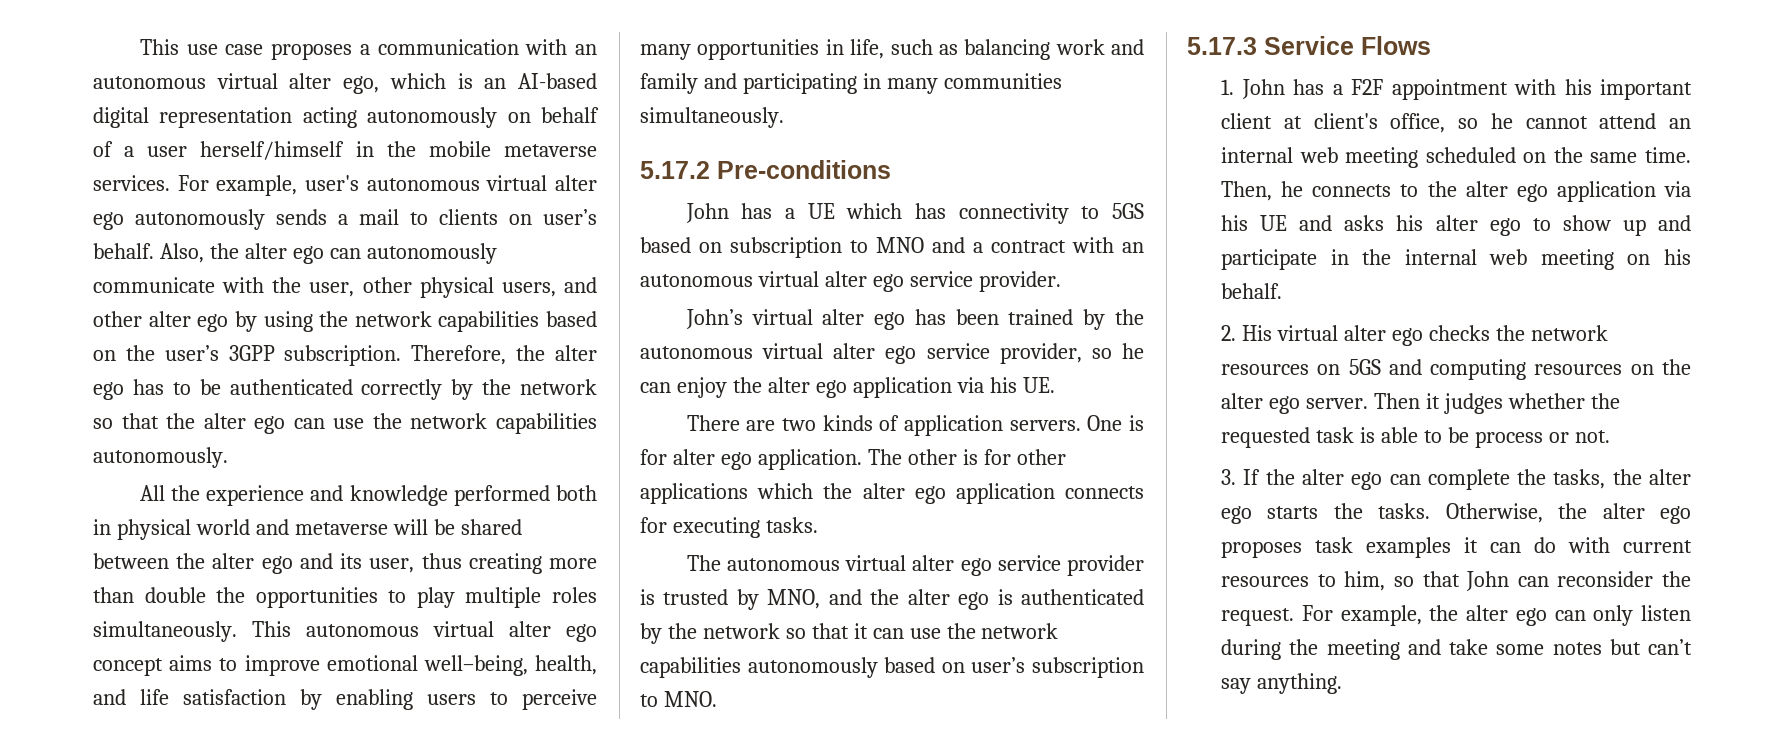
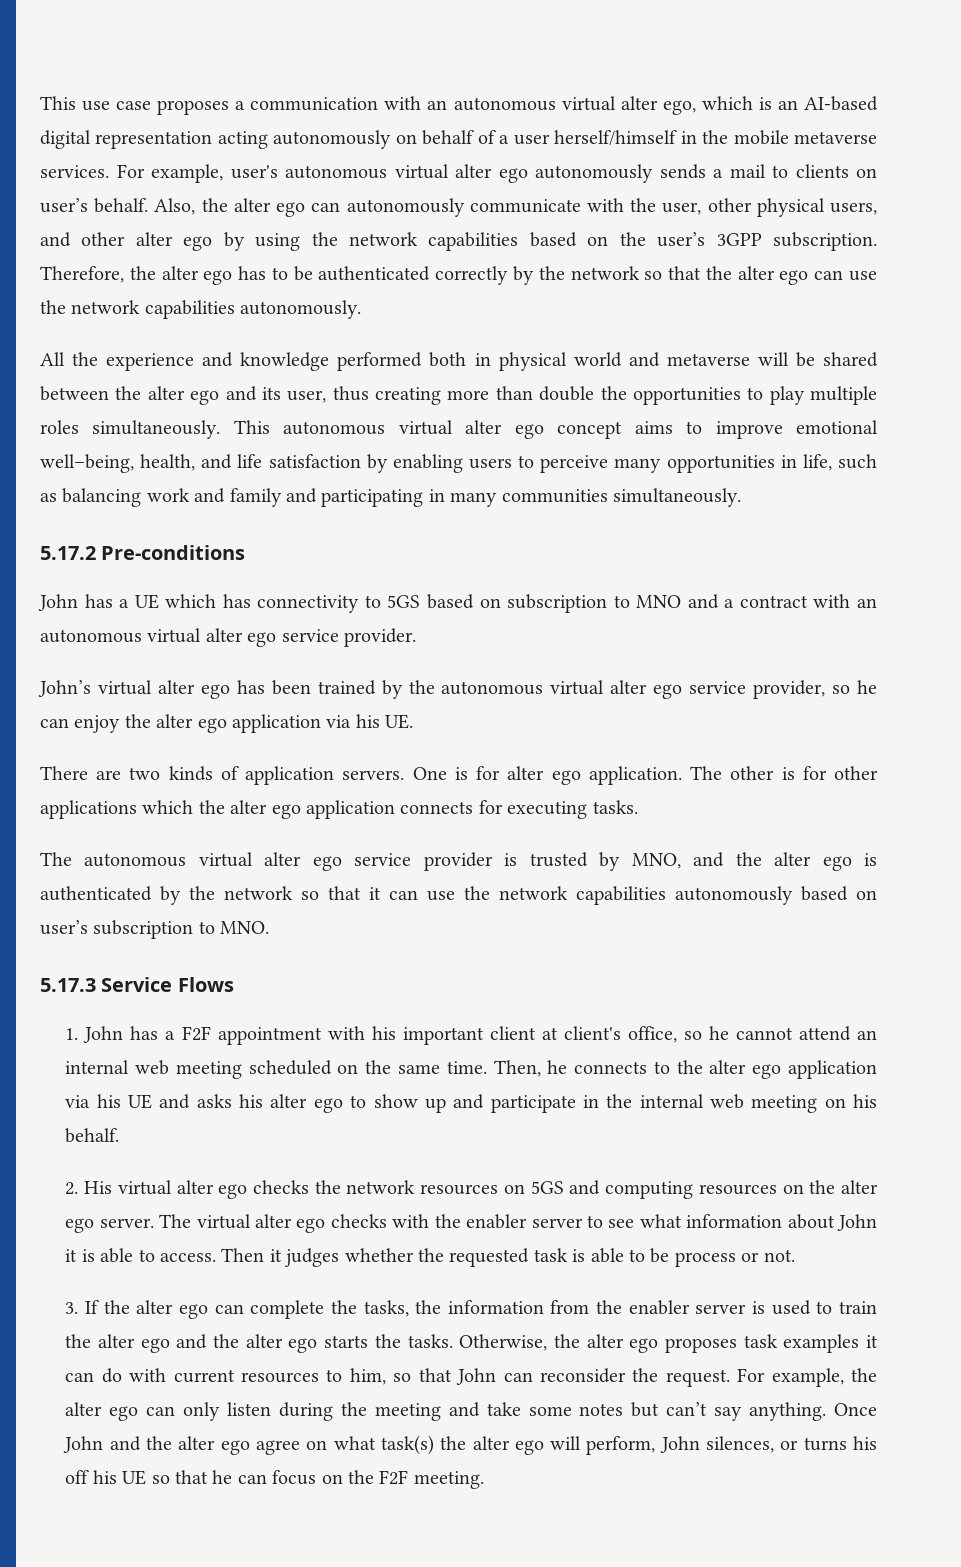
+ The virtual alter ego checks with the enabler server to see what information about John it is able to access.
- 3. If the alter ego can complete the tasks, the alter ego starts the tasks.
+ 3. If the alter ego can complete the tasks, the information from the enabler server is used to train the alter ego and the alter ego starts the tasks.
+ Once John and the alter ego agree on what task(s) the alter ego will perform, John silences, or turns his off his UE so that he can focus on the F2F meeting.

